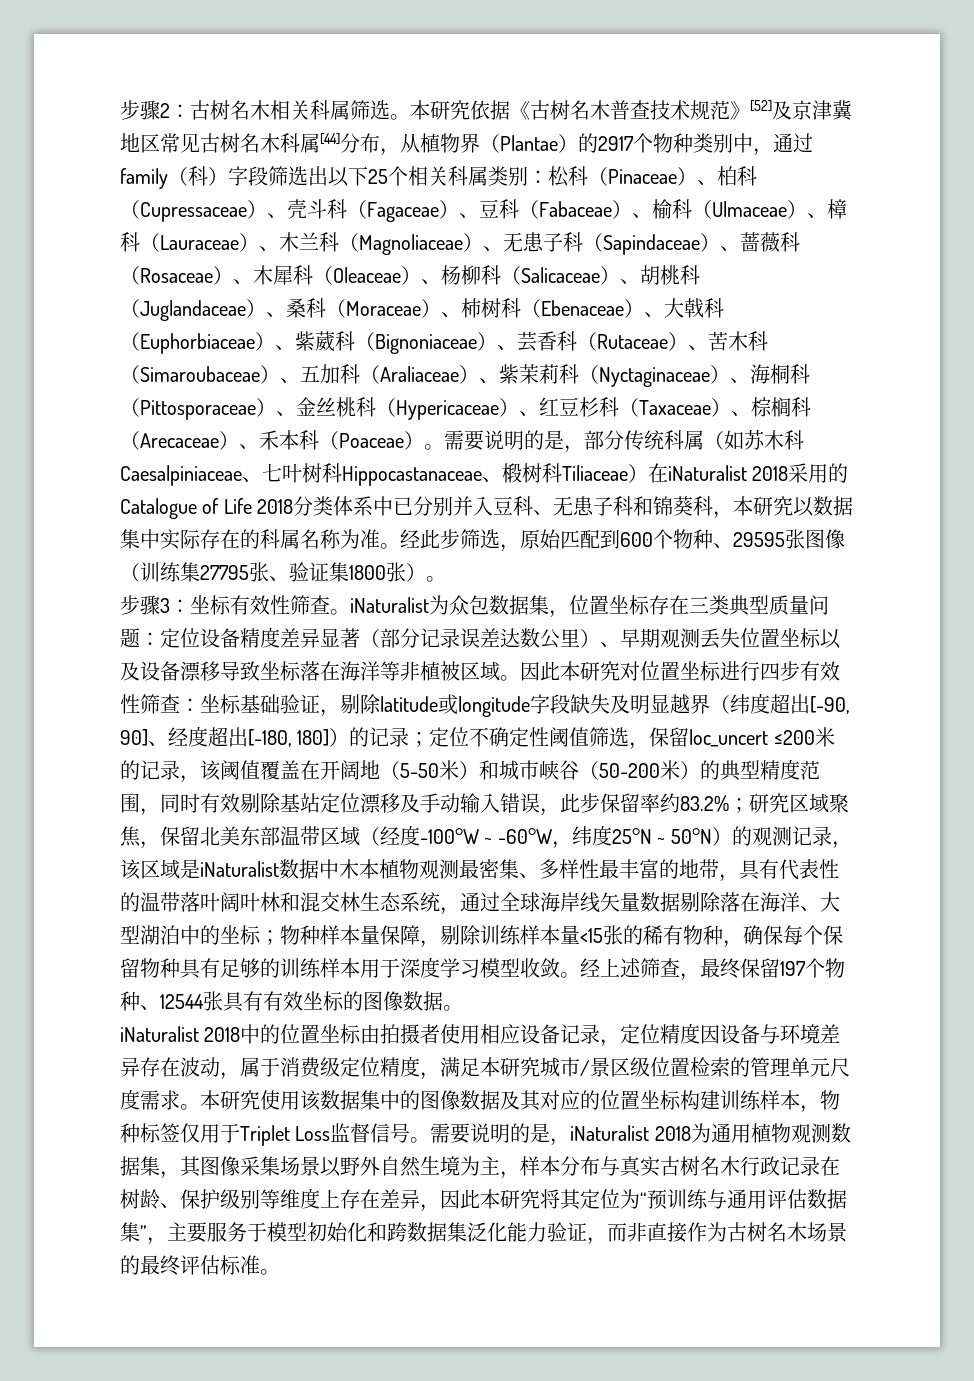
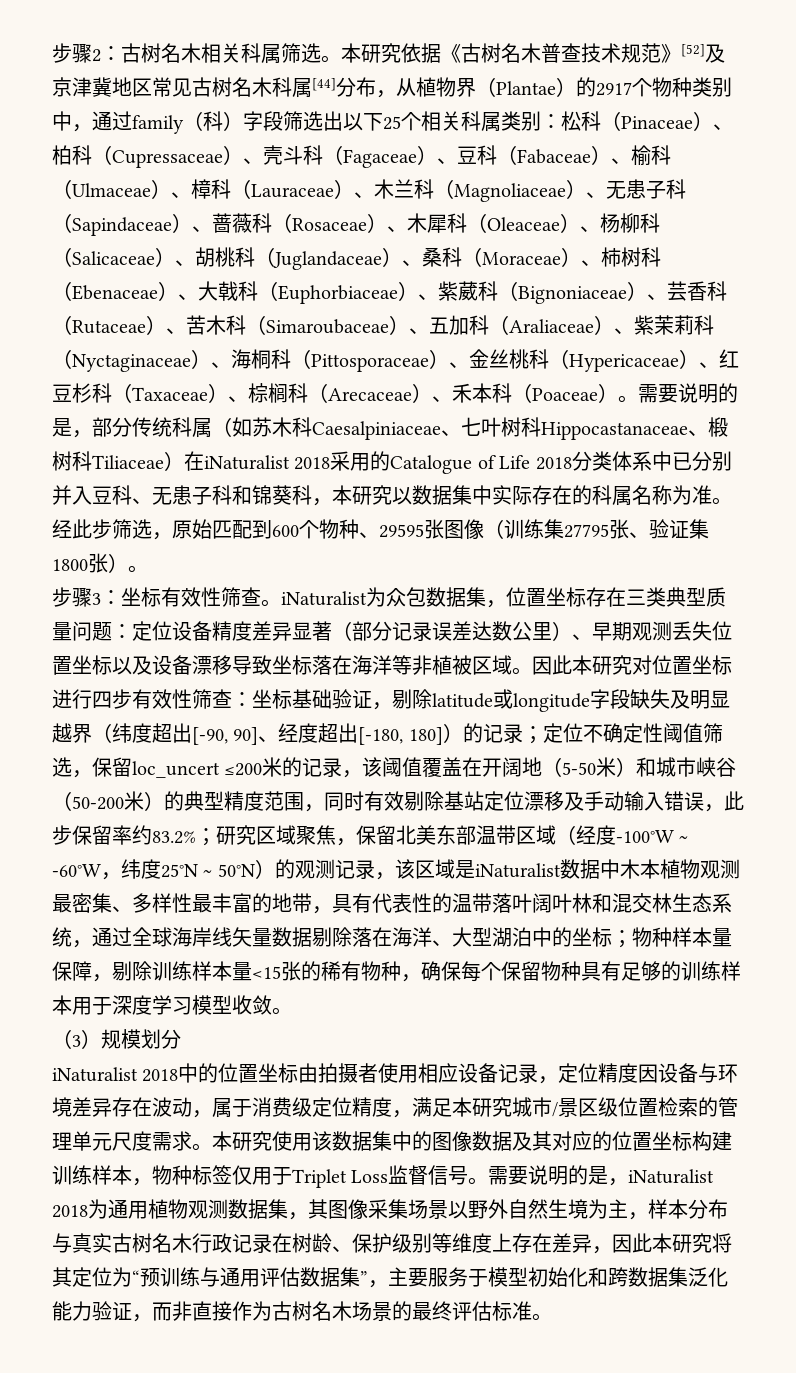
- 物种样本量保障，剔除训练样本量<15张的稀有物种，确保每个保留物种具有足够的训练样本用于深度学习模型收敛。经上述筛查，最终保留197个物种、12544张具有有效坐标的图像数据。
+ 物种样本量保障，剔除训练样本量<15张的稀有物种，确保每个保留物种具有足够的训练样本用于深度学习模型收敛。
+ （3）规模划分

